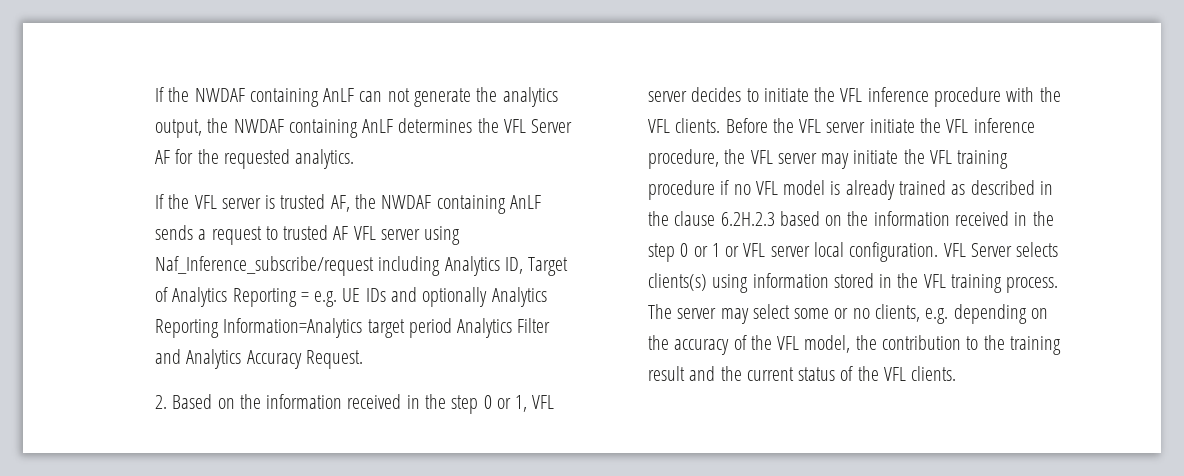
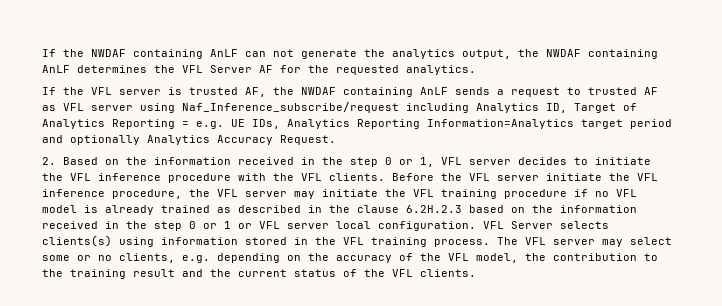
- If the VFL server is trusted AF, the NWDAF containing AnLF sends a request to trusted AF VFL server using Naf_Inference_subscribe/request including Analytics ID, Target of Analytics Reporting = e.g. UE IDs and optionally Analytics Reporting Information=Analytics target period Analytics Filter and Analytics Accuracy Request.
+ If the VFL server is trusted AF, the NWDAF containing AnLF sends a request to trusted AF as VFL server using Naf_Inference_subscribe/request including Analytics ID, Target of Analytics Reporting = e.g. UE IDs, Analytics Reporting Information=Analytics target period and optionally Analytics Accuracy Request.
- The server may select some or no clients, e.g. depending on the accuracy of the VFL model, the contribution to the training result and the current status of the VFL clients.
+ The VFL server may select some or no clients, e.g. depending on the accuracy of the VFL model, the contribution to the training result and the current status of the VFL clients.

